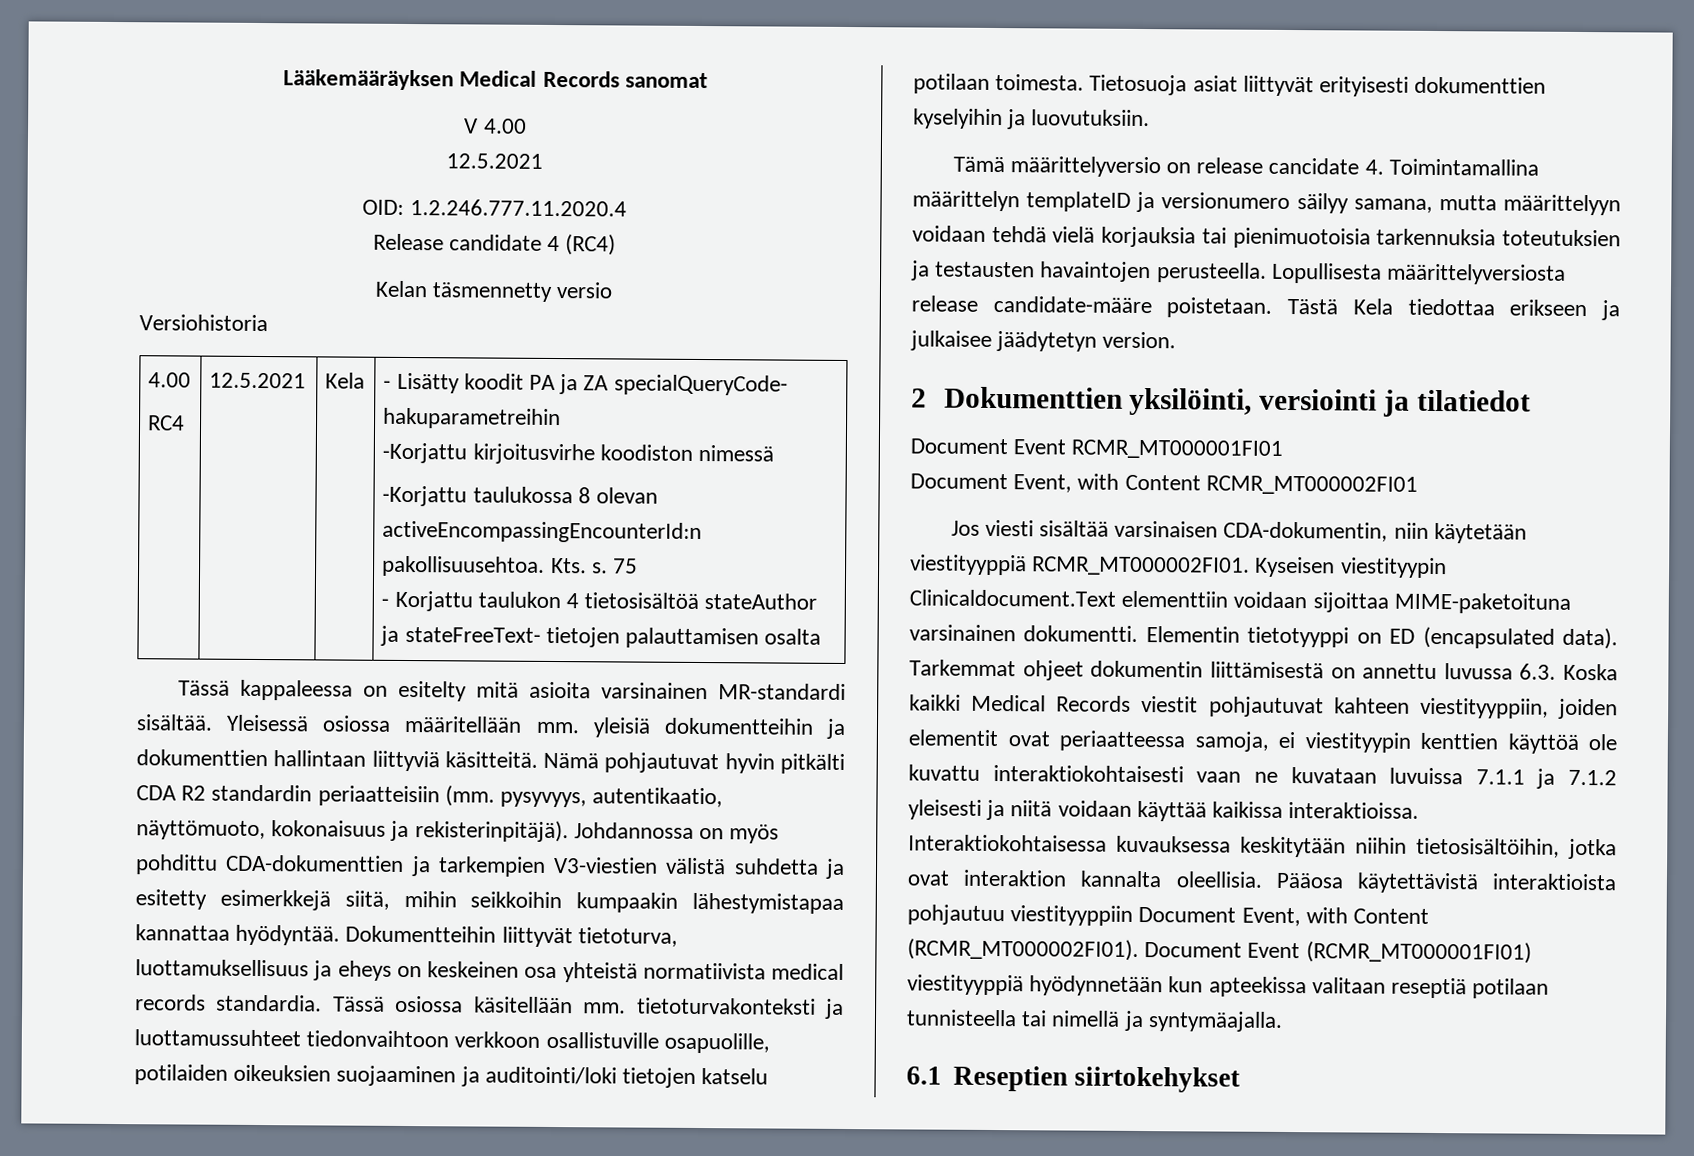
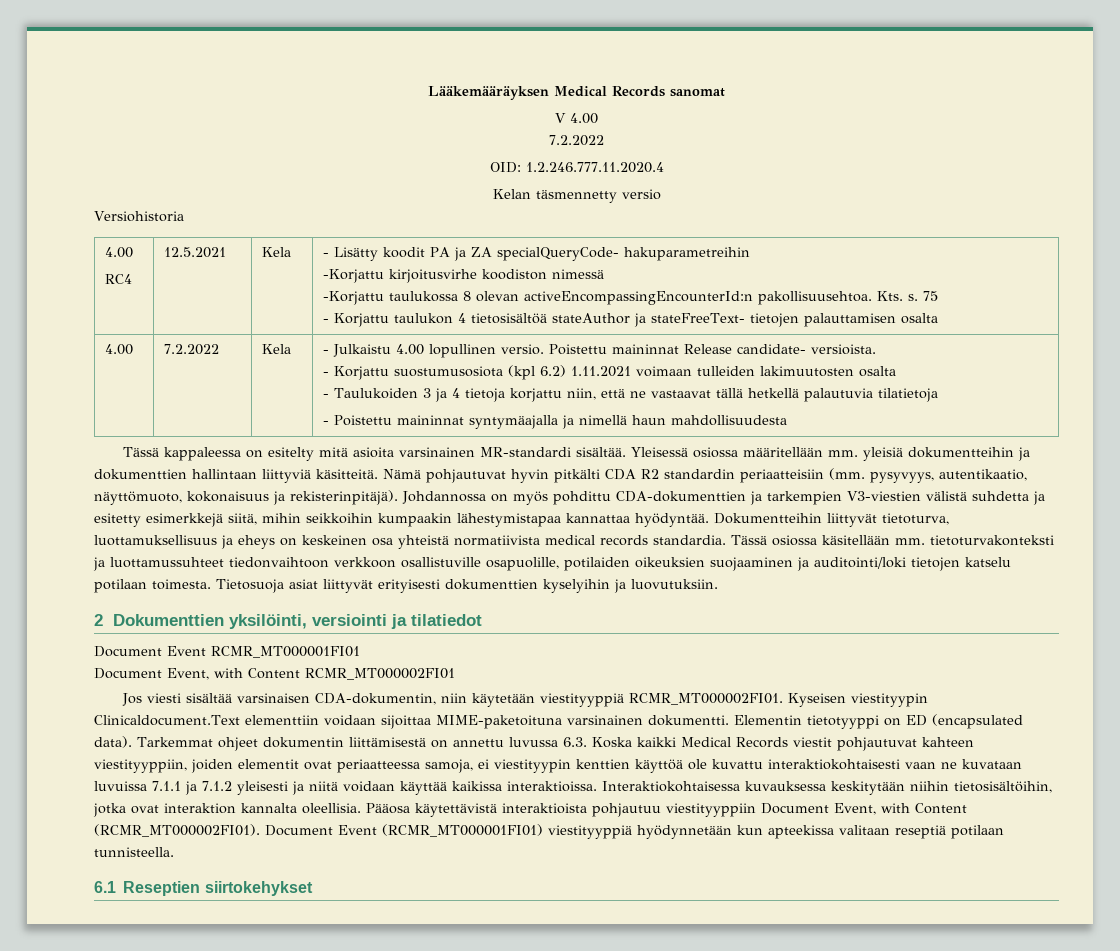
  V 4.00
- 12.5.2021
+ 7.2.2022
- Release candidate 4 (RC4)
+ 4.00 | 7.2.2022 | Kela | - Julkaistu 4.00 lopullinen versio. Poistettu maininnat Release candidate- versioista.
+ - Korjattu suostumusosiota (kpl 6.2) 1.11.2021 voimaan tulleiden lakimuutosten osalta
+ - Taulukoiden 3 ja 4 tietoja korjattu niin, että ne vastaavat tällä hetkellä palautuvia tilatietoja
+ - Poistettu maininnat syntymäajalla ja nimellä haun mahdollisuudesta
- Tämä määrittelyversio on release cancidate 4. Toimintamallina määrittelyn templateID ja versionumero säilyy samana, mutta määrittelyyn voidaan tehdä vielä korjauksia tai pienimuotoisia tarkennuksia toteutuksien ja testausten havaintojen perusteella. Lopullisesta määrittelyversiosta release candidate-määre poistetaan. Tästä Kela tiedottaa erikseen ja julkaisee jäädytetyn version.
- Document Event (RCMR_MT000001FI01) viestityyppiä hyödynnetään kun apteekissa valitaan reseptiä potilaan tunnisteella tai nimellä ja syntymäajalla.
+ Document Event (RCMR_MT000001FI01) viestityyppiä hyödynnetään kun apteekissa valitaan reseptiä potilaan tunnisteella.

